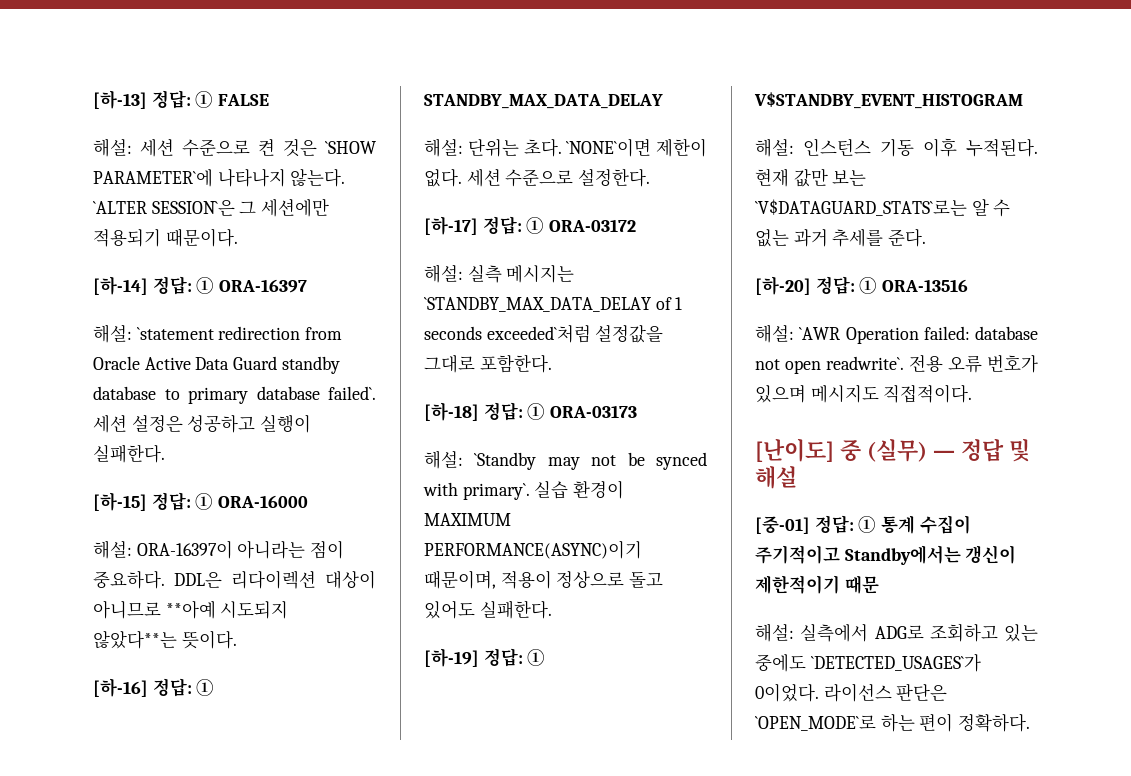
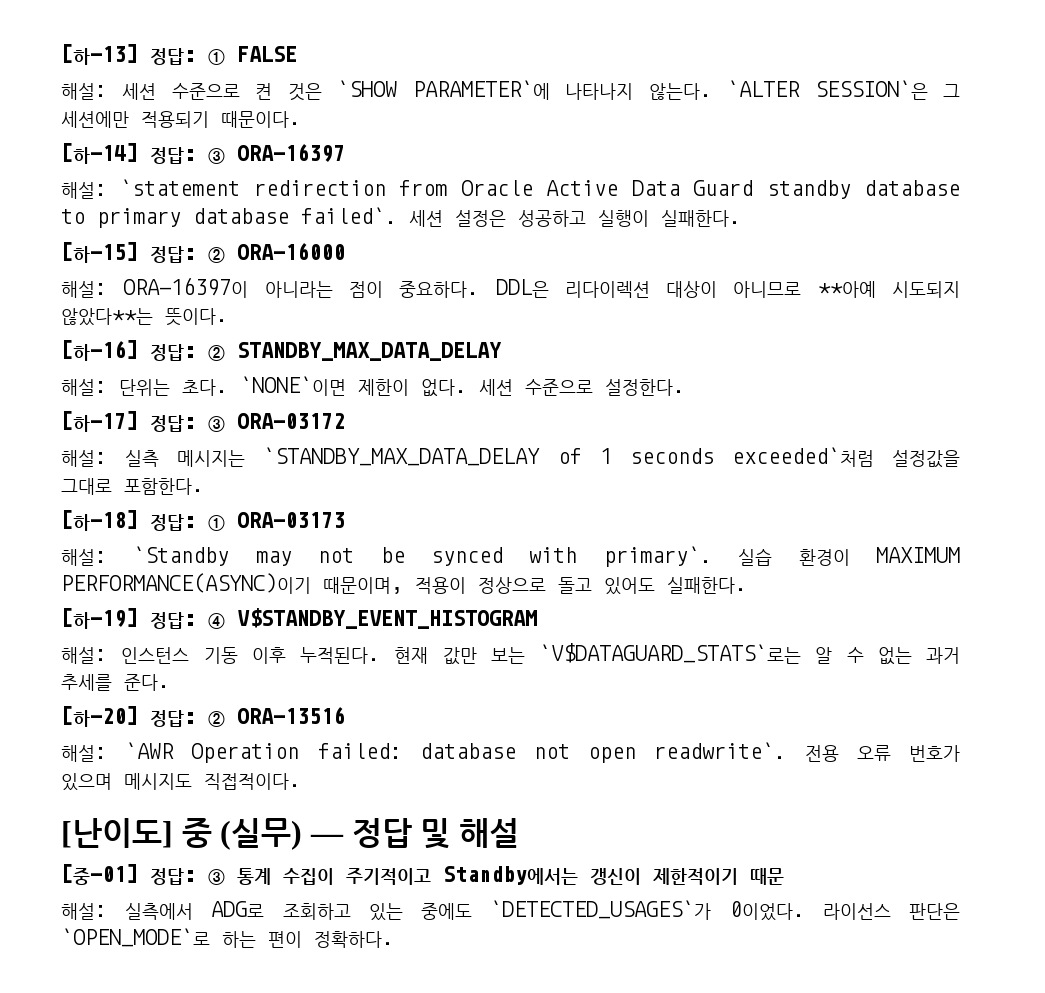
- [하-14] 정답: ① ORA-16397
+ [하-14] 정답: ③ ORA-16397
- [하-15] 정답: ① ORA-16000
+ [하-15] 정답: ② ORA-16000
- [하-16] 정답: ① STANDBY_MAX_DATA_DELAY
+ [하-16] 정답: ② STANDBY_MAX_DATA_DELAY
- [하-17] 정답: ① ORA-03172
+ [하-17] 정답: ③ ORA-03172
- [하-19] 정답: ① V$STANDBY_EVENT_HISTOGRAM
+ [하-19] 정답: ④ V$STANDBY_EVENT_HISTOGRAM
- [하-20] 정답: ① ORA-13516
+ [하-20] 정답: ② ORA-13516
- [중-01] 정답: ① 통계 수집이 주기적이고 Standby에서는 갱신이 제한적이기 때문
+ [중-01] 정답: ③ 통계 수집이 주기적이고 Standby에서는 갱신이 제한적이기 때문

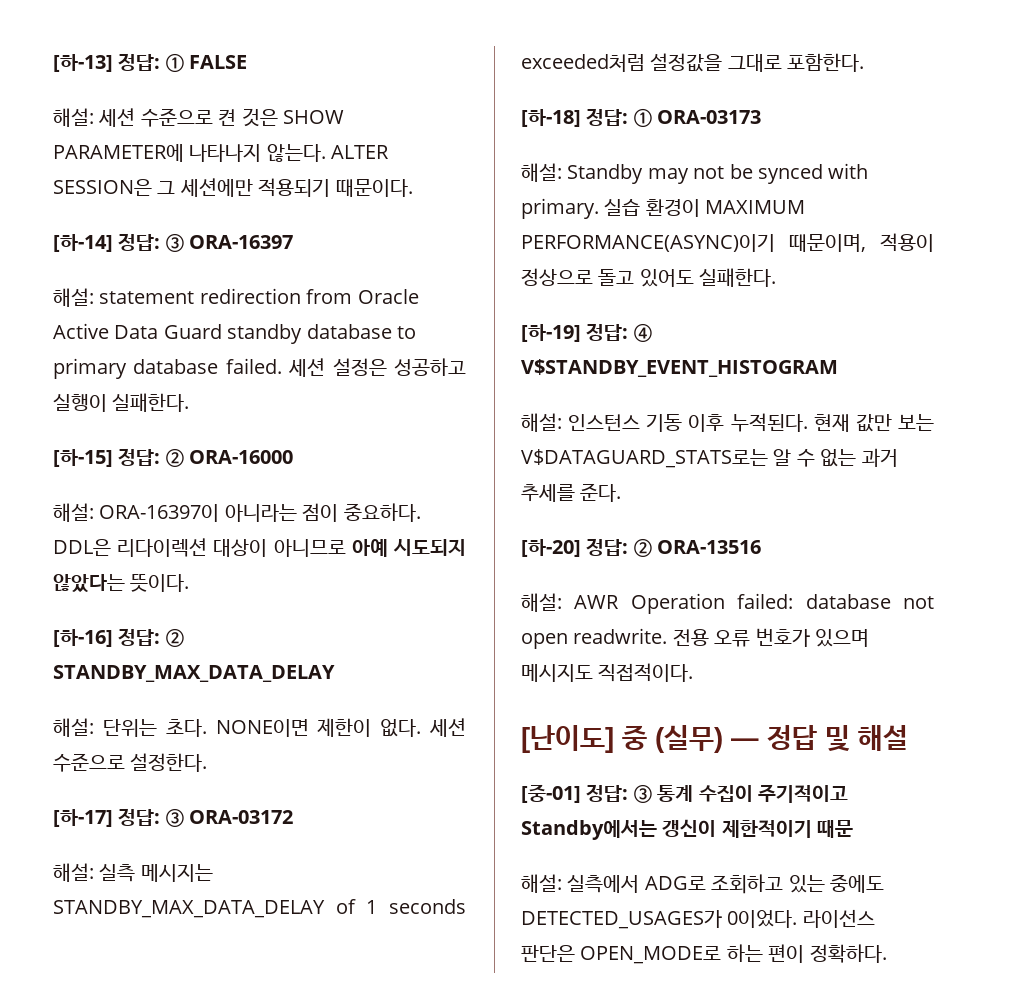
- 해설: 세션 수준으로 켠 것은 `SHOW PARAMETER`에 나타나지 않는다. `ALTER SESSION`은 그 세션에만 적용되기 때문이다.
+ 해설: 세션 수준으로 켠 것은 SHOW PARAMETER에 나타나지 않는다. ALTER SESSION은 그 세션에만 적용되기 때문이다.
- 해설: `statement redirection from Oracle Active Data Guard standby database to primary database failed`.
+ 해설: statement redirection from Oracle Active Data Guard standby database to primary database failed.
- DDL은 리다이렉션 대상이 아니므로 **아예 시도되지 않았다**는 뜻이다.
+ DDL은 리다이렉션 대상이 아니므로 아예 시도되지 않았다는 뜻이다.
- `NONE`이면 제한이 없다.
+ NONE이면 제한이 없다.
- 해설: 실측 메시지는 `STANDBY_MAX_DATA_DELAY of 1 seconds exceeded`처럼 설정값을 그대로 포함한다.
+ 해설: 실측 메시지는 STANDBY_MAX_DATA_DELAY of 1 seconds exceeded처럼 설정값을 그대로 포함한다.
- 해설: `Standby may not be synced with primary`.
+ 해설: Standby may not be synced with primary.
- 현재 값만 보는 `V$DATAGUARD_STATS`로는 알 수 없는 과거 추세를 준다.
+ 현재 값만 보는 V$DATAGUARD_STATS로는 알 수 없는 과거 추세를 준다.
- 해설: `AWR Operation failed: database not open readwrite`.
+ 해설: AWR Operation failed: database not open readwrite.
- 해설: 실측에서 ADG로 조회하고 있는 중에도 `DETECTED_USAGES`가 0이었다.
+ 해설: 실측에서 ADG로 조회하고 있는 중에도 DETECTED_USAGES가 0이었다.
- 라이선스 판단은 `OPEN_MODE`로 하는 편이 정확하다.
+ 라이선스 판단은 OPEN_MODE로 하는 편이 정확하다.

